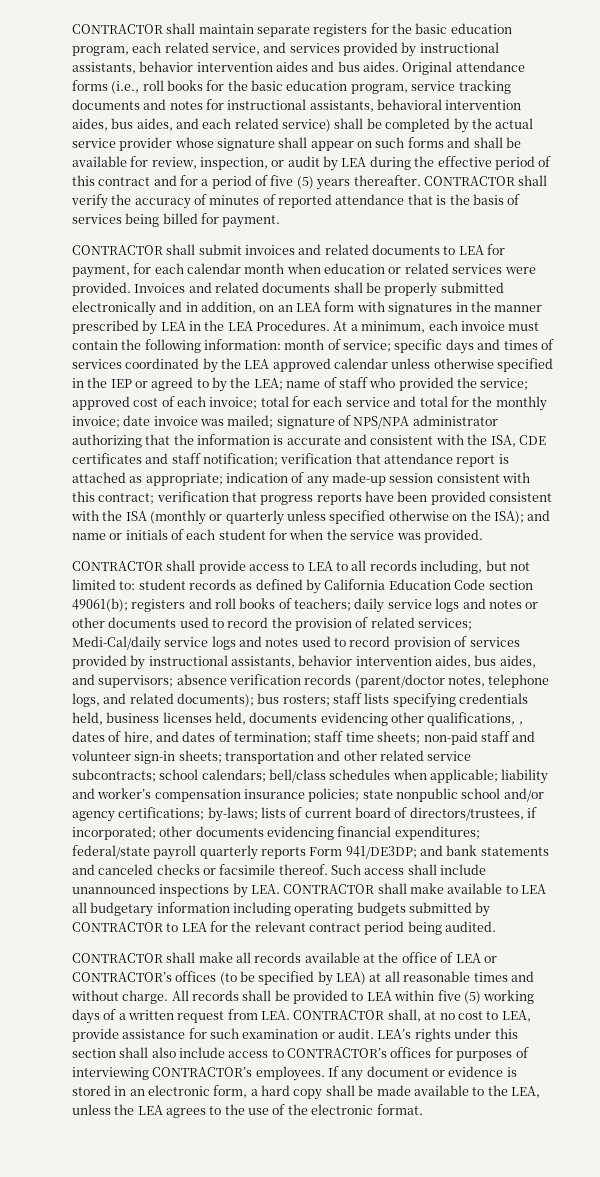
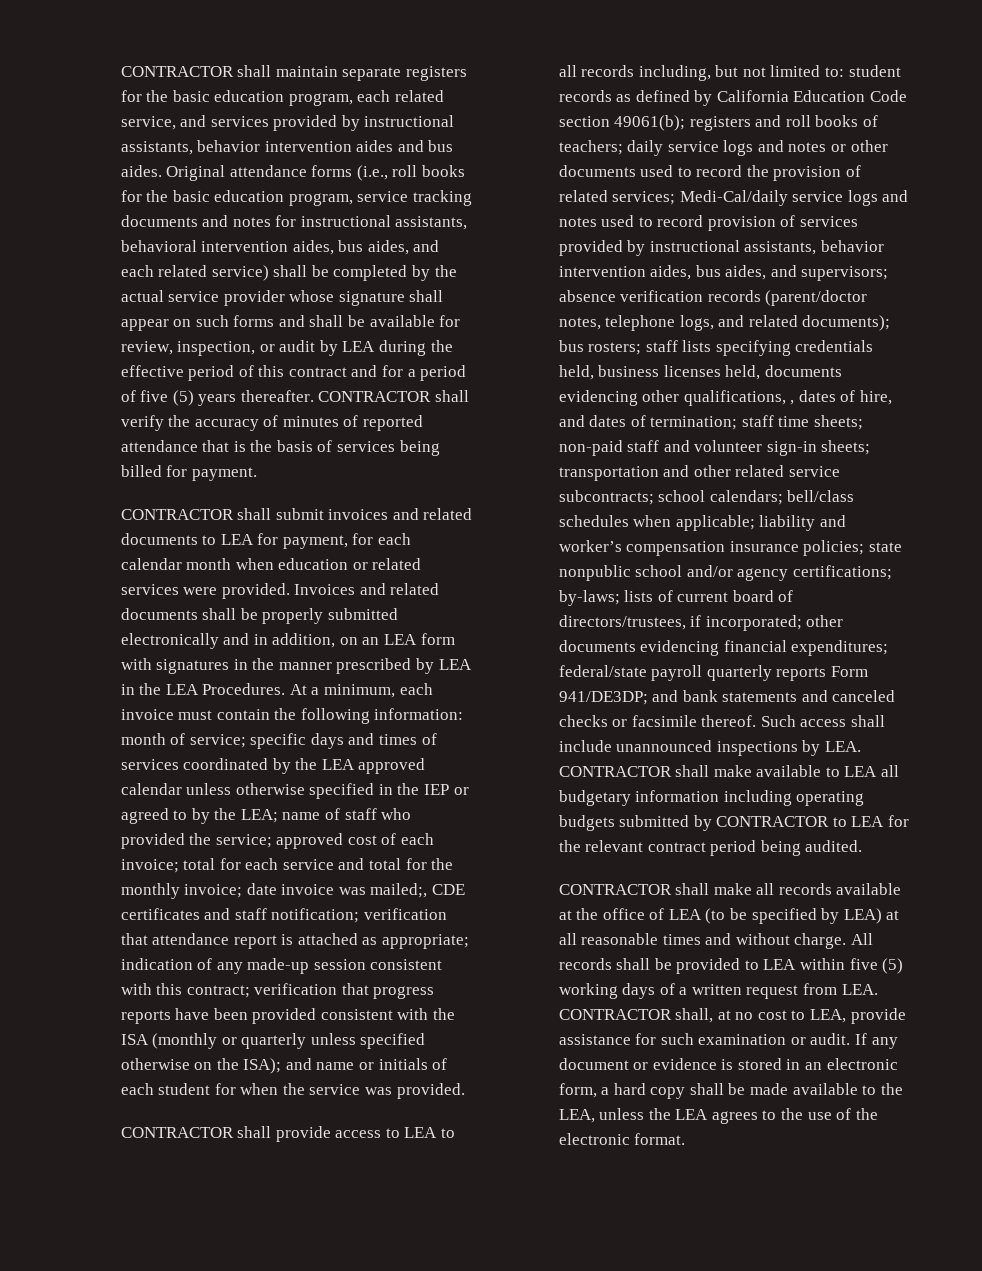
- date invoice was mailed; signature of NPS/NPA administrator authorizing that the information is accurate and consistent with the ISA, CDE certificates and staff notification;
+ date invoice was mailed;, CDE certificates and staff notification;
- CONTRACTOR shall make all records available at the office of LEA or CONTRACTOR’s offices (to be specified by LEA) at all reasonable times and without charge.
+ CONTRACTOR shall make all records available at the office of LEA (to be specified by LEA) at all reasonable times and without charge.
- LEA’s rights under this section shall also include access to CONTRACTOR’s offices for purposes of interviewing CONTRACTOR’s employees.

